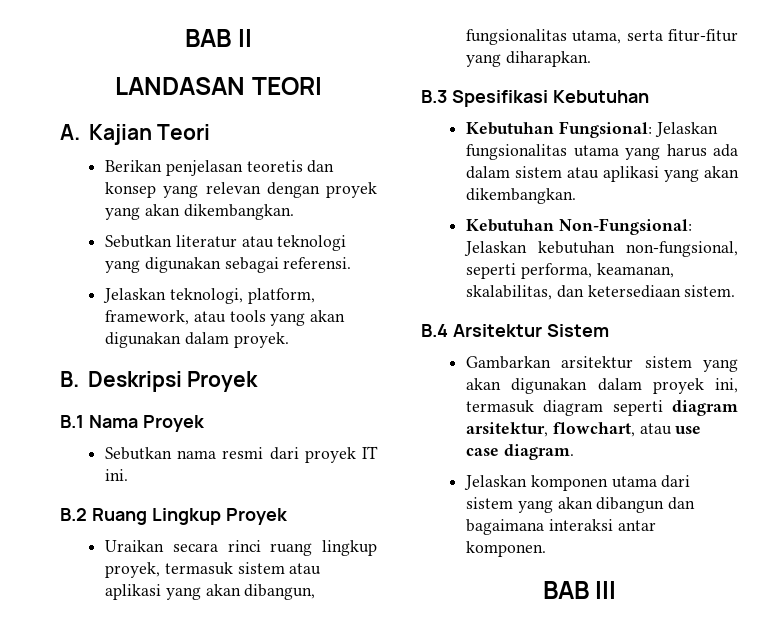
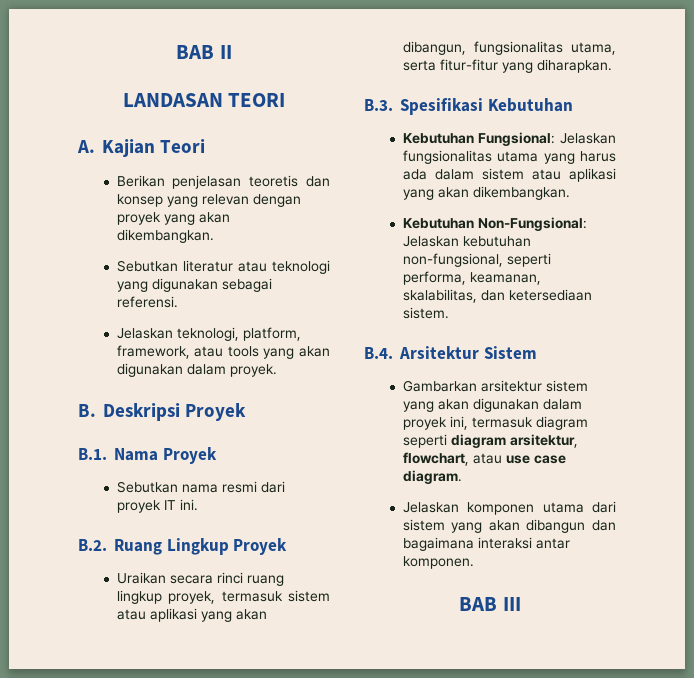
- B.1 Nama Proyek
+ B.1. Nama Proyek
- B.2 Ruang Lingkup Proyek
+ B.2. Ruang Lingkup Proyek
- B.3 Spesifikasi Kebutuhan
+ B.3. Spesifikasi Kebutuhan
- B.4 Arsitektur Sistem
+ B.4. Arsitektur Sistem

